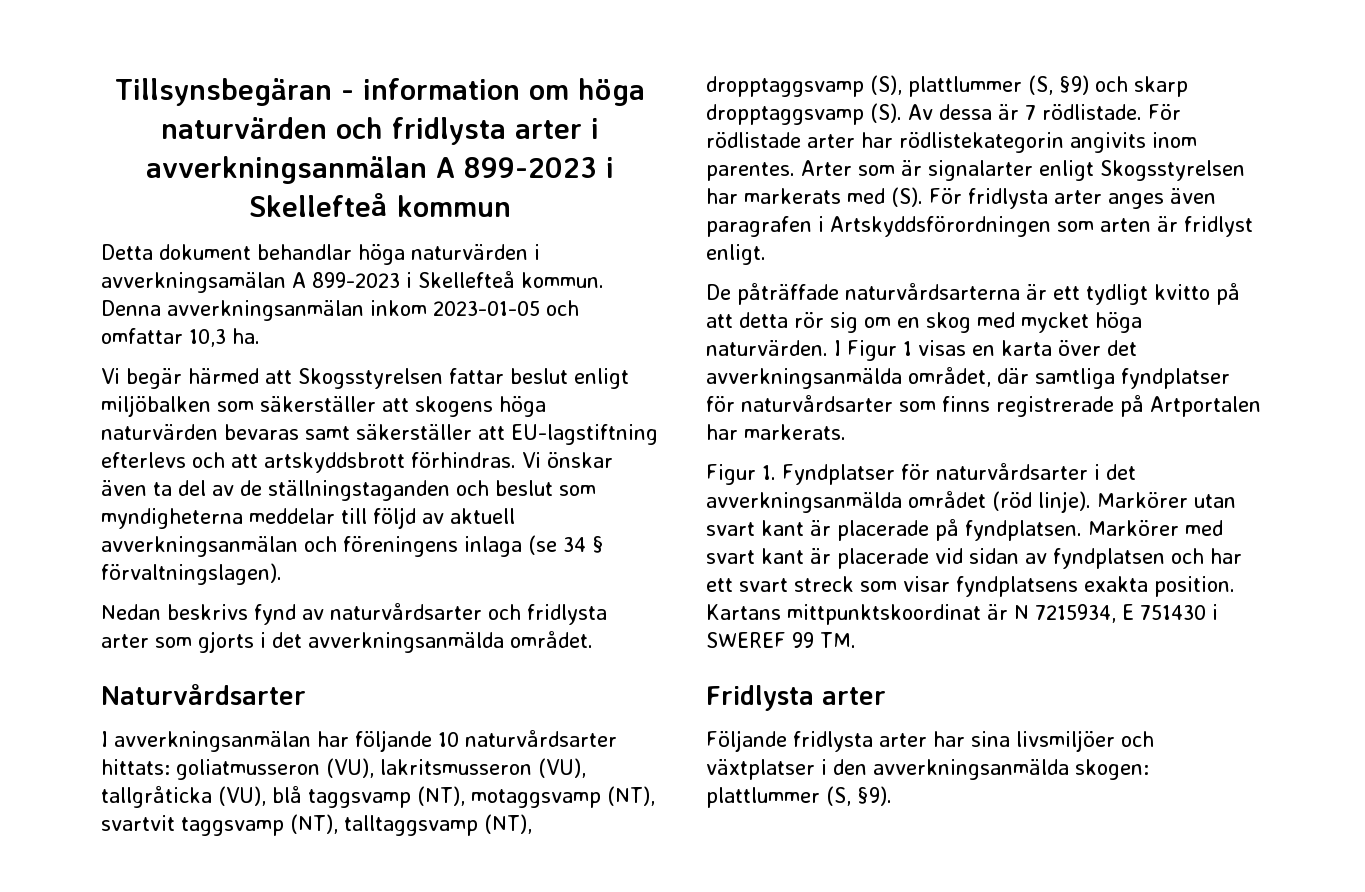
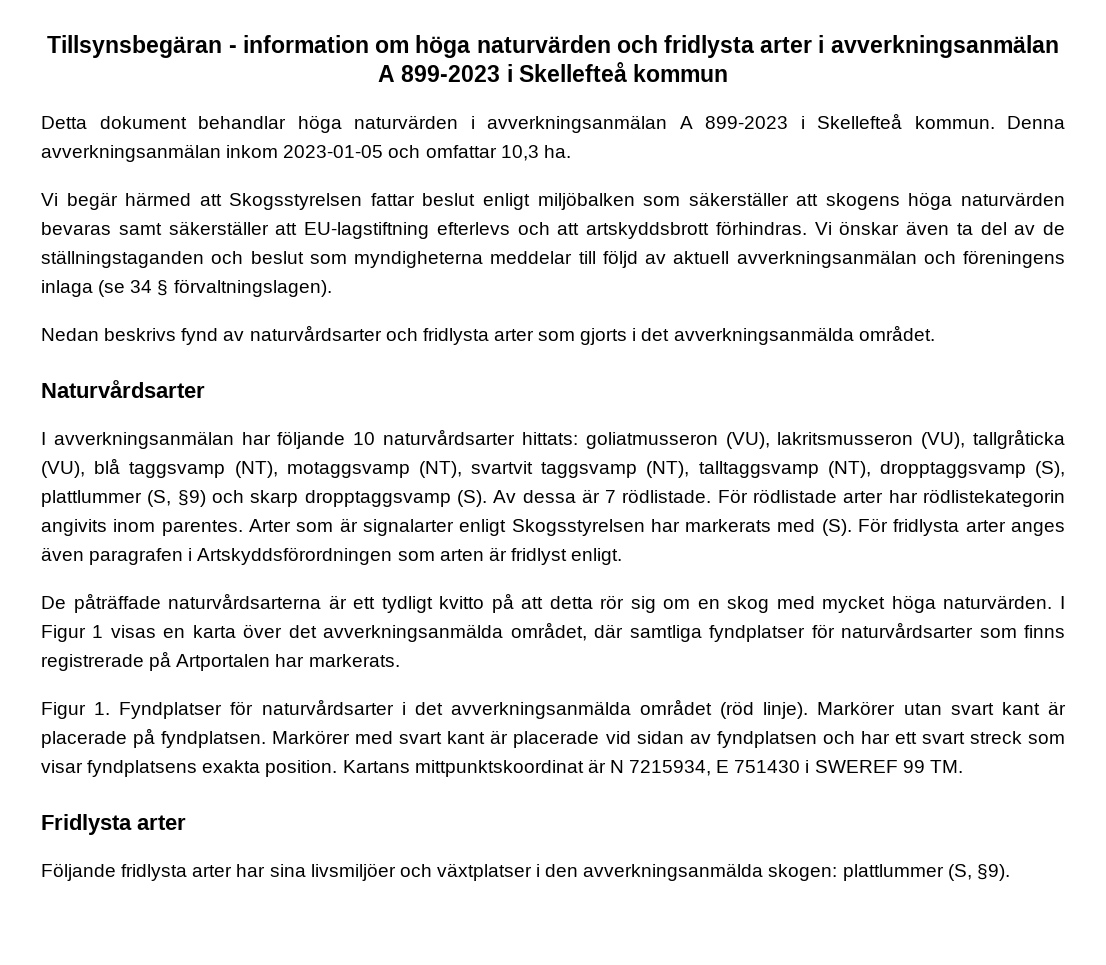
- Detta dokument behandlar höga naturvärden i avverkningsamälan A 899-2023 i Skellefteå kommun.
+ Detta dokument behandlar höga naturvärden i avverkningsanmälan A 899-2023 i Skellefteå kommun.

